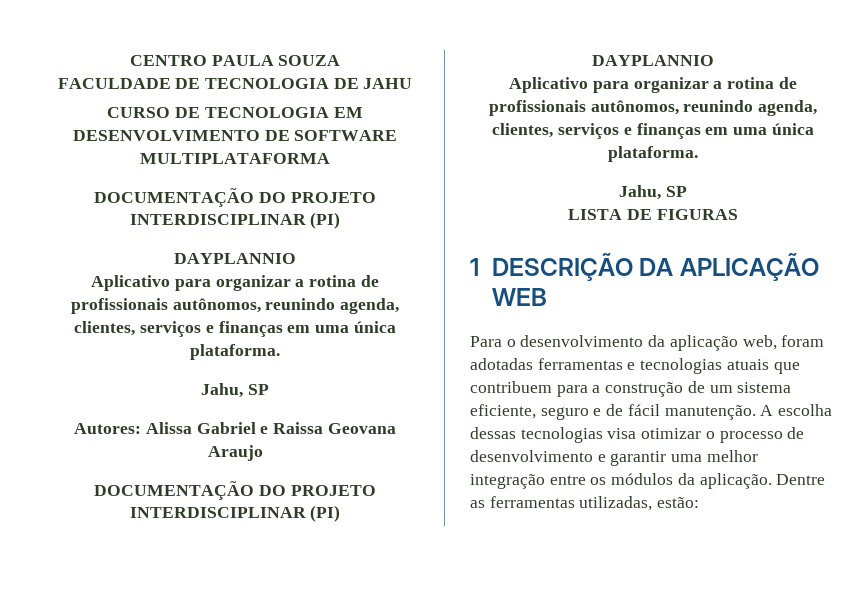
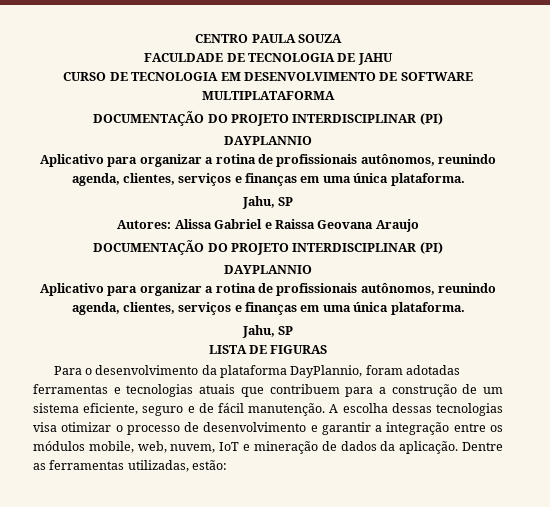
- 1 DESCRIÇÃO DA APLICAÇÃO WEB
- Para o desenvolvimento da aplicação web, foram adotadas ferramentas e tecnologias atuais que contribuem para a construção de um sistema eficiente, seguro e de fácil manutenção.
+ Para o desenvolvimento da plataforma DayPlannio, foram adotadas ferramentas e tecnologias atuais que contribuem para a construção de um sistema eficiente, seguro e de fácil manutenção.
- A escolha dessas tecnologias visa otimizar o processo de desenvolvimento e garantir uma melhor integração entre os módulos da aplicação.
+ A escolha dessas tecnologias visa otimizar o processo de desenvolvimento e garantir a integração entre os módulos mobile, web, nuvem, IoT e mineração de dados da aplicação.

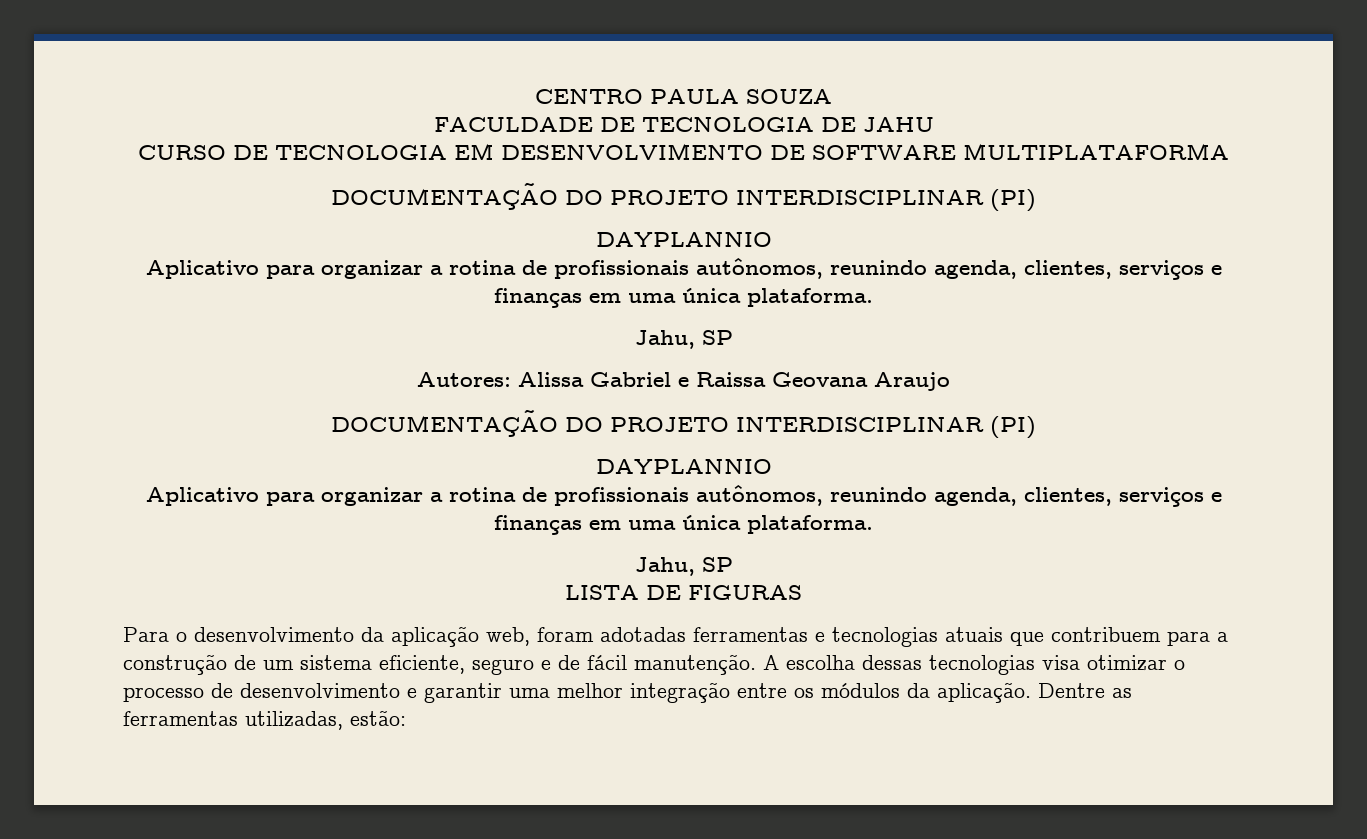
- Para o desenvolvimento da plataforma DayPlannio, foram adotadas ferramentas e tecnologias atuais que contribuem para a construção de um sistema eficiente, seguro e de fácil manutenção.
+ Para o desenvolvimento da aplicação web, foram adotadas ferramentas e tecnologias atuais que contribuem para a construção de um sistema eficiente, seguro e de fácil manutenção.
- A escolha dessas tecnologias visa otimizar o processo de desenvolvimento e garantir a integração entre os módulos mobile, web, nuvem, IoT e mineração de dados da aplicação.
+ A escolha dessas tecnologias visa otimizar o processo de desenvolvimento e garantir uma melhor integração entre os módulos da aplicação.

